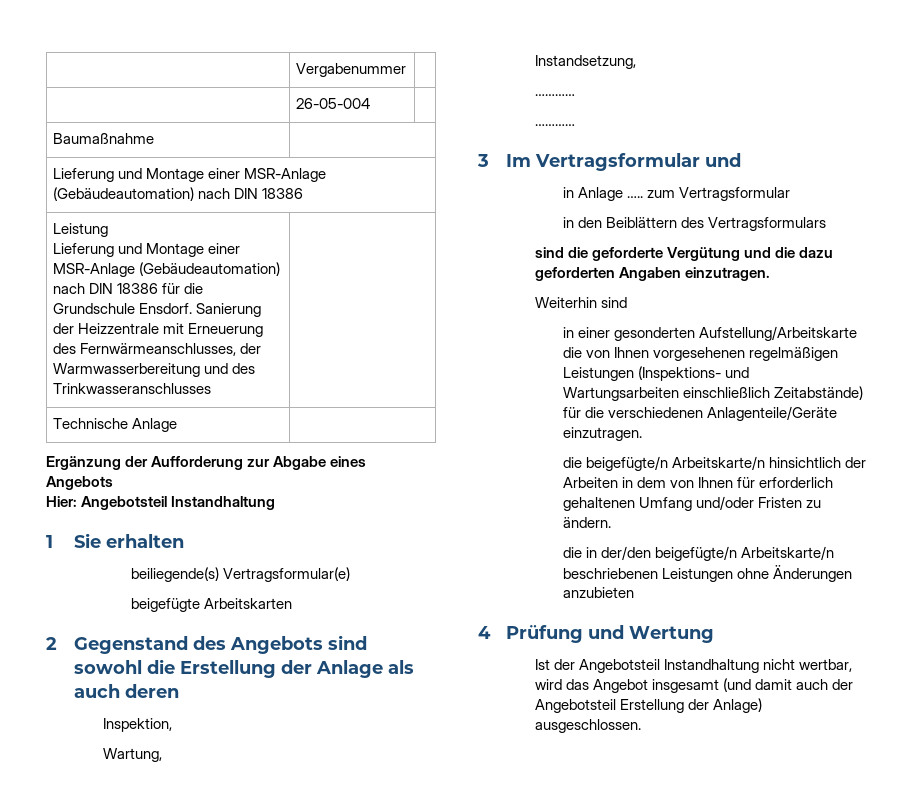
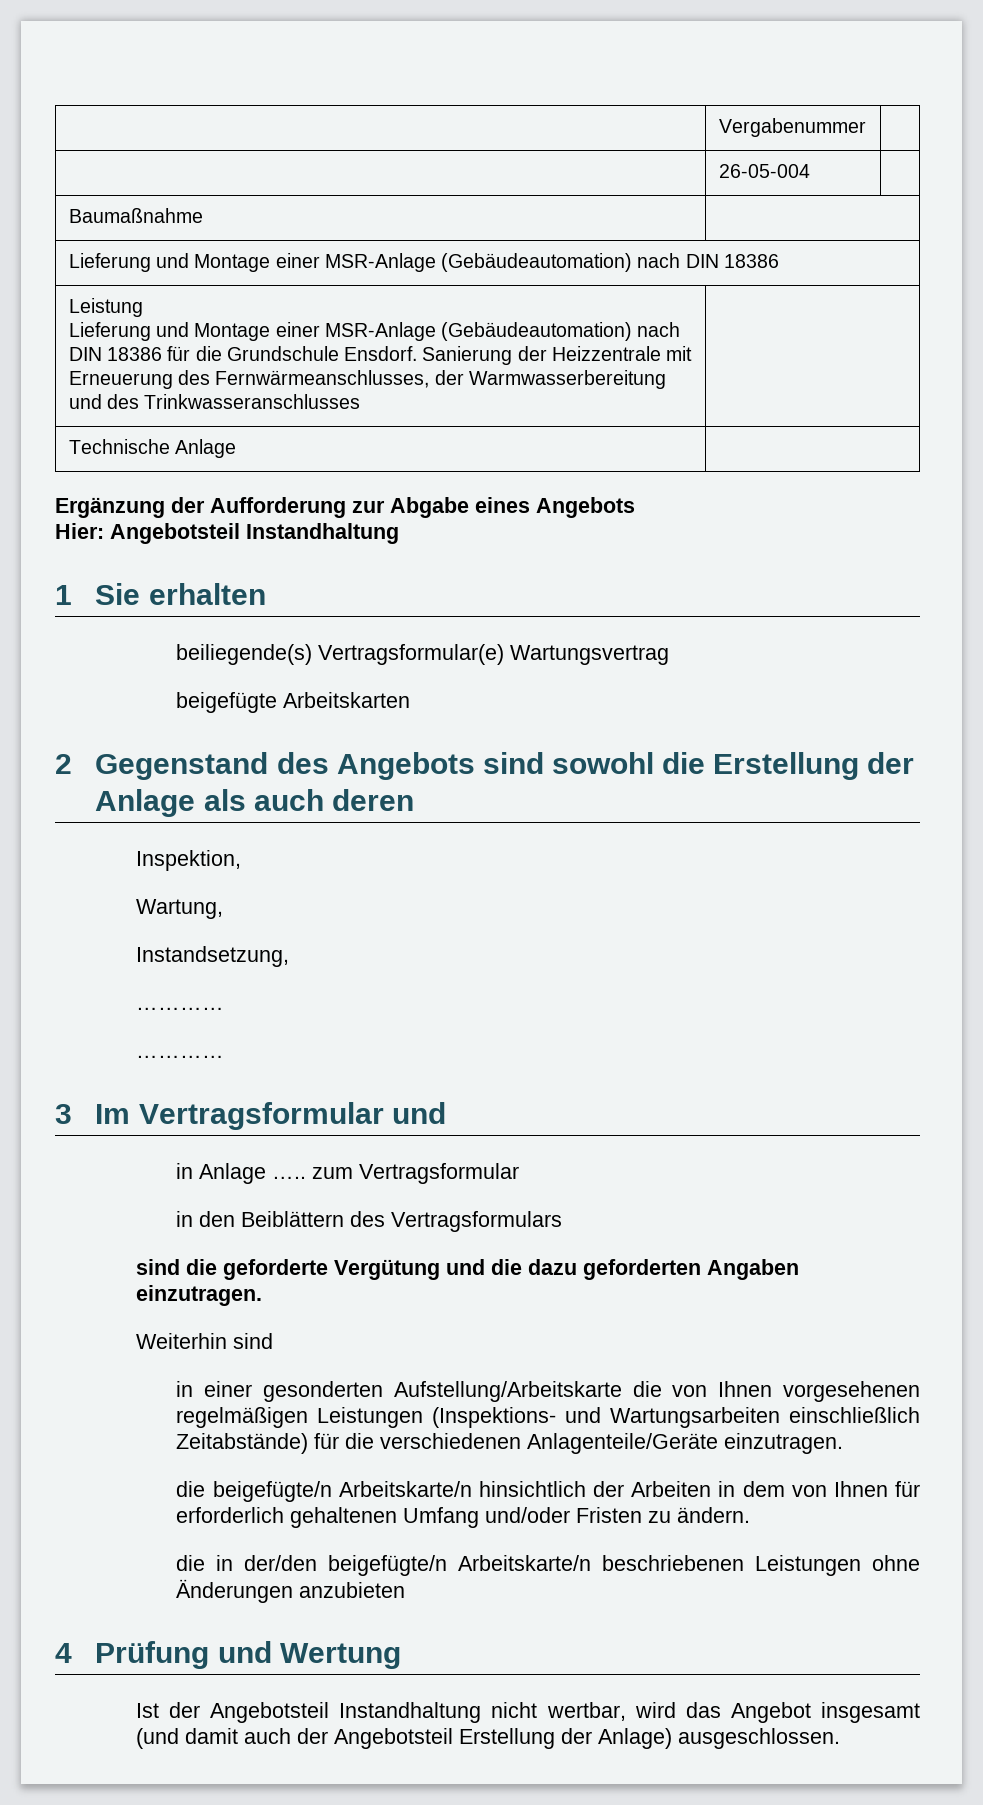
- beiliegende(s) Vertragsformular(e)
+ beiliegende(s) Vertragsformular(e) Wartungsvertrag

